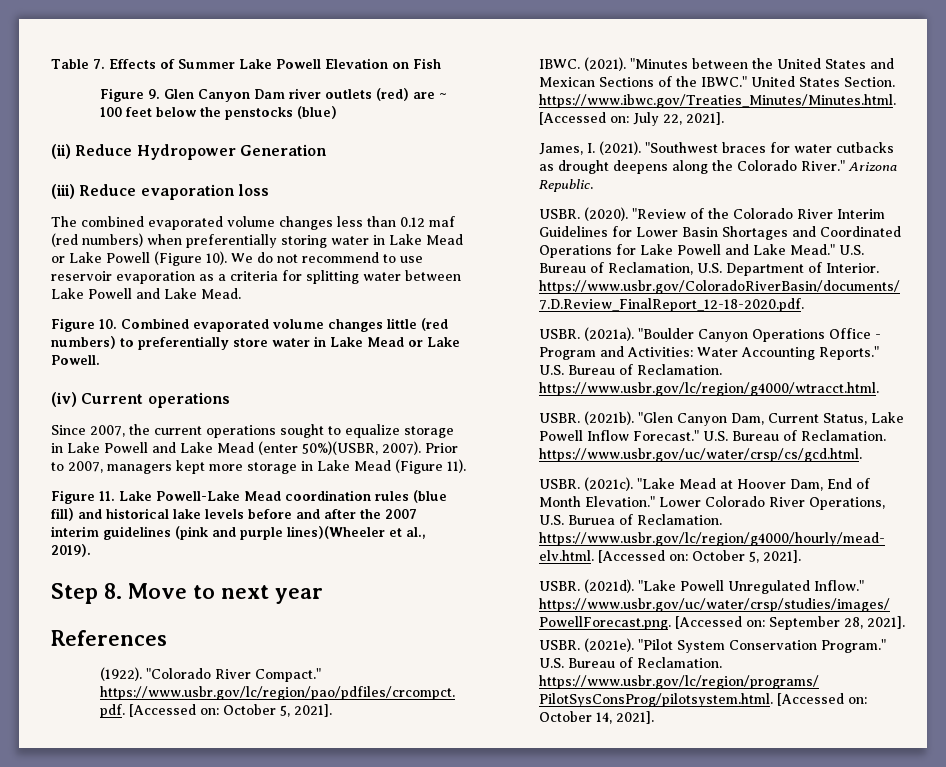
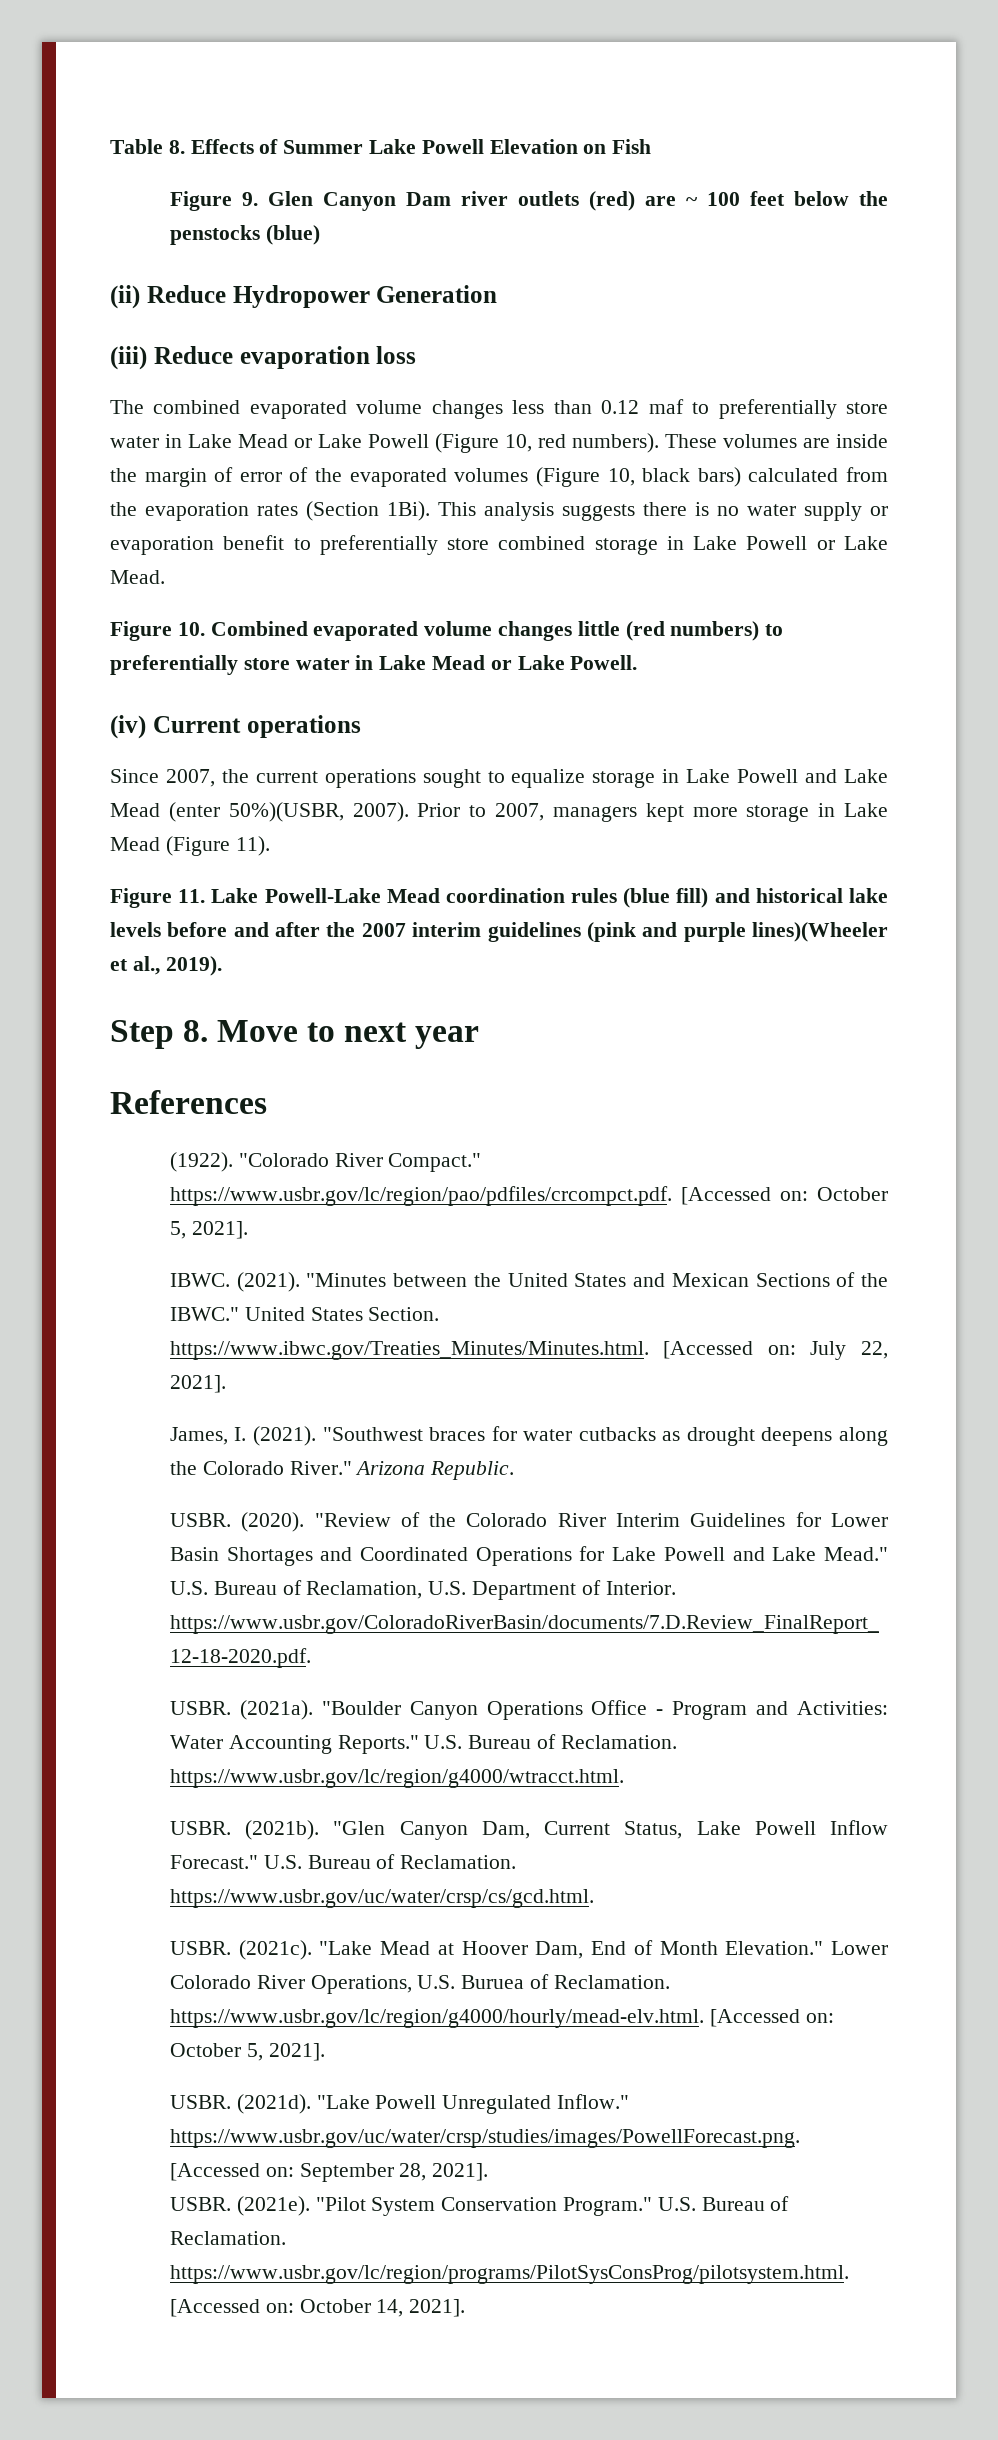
- Table 7. Effects of Summer Lake Powell Elevation on Fish
+ Table 8. Effects of Summer Lake Powell Elevation on Fish
- The combined evaporated volume changes less than 0.12 maf (red numbers) when preferentially storing water in Lake Mead or Lake Powell (Figure 10). We do not recommend to use reservoir evaporation as a criteria for splitting water between Lake Powell and Lake Mead.
+ The combined evaporated volume changes less than 0.12 maf to preferentially store water in Lake Mead or Lake Powell (Figure 10, red numbers). These volumes are inside the margin of error of the evaporated volumes (Figure 10, black bars) calculated from the evaporation rates (Section 1Bi). This analysis suggests there is no water supply or evaporation benefit to preferentially store combined storage in Lake Powell or Lake Mead.

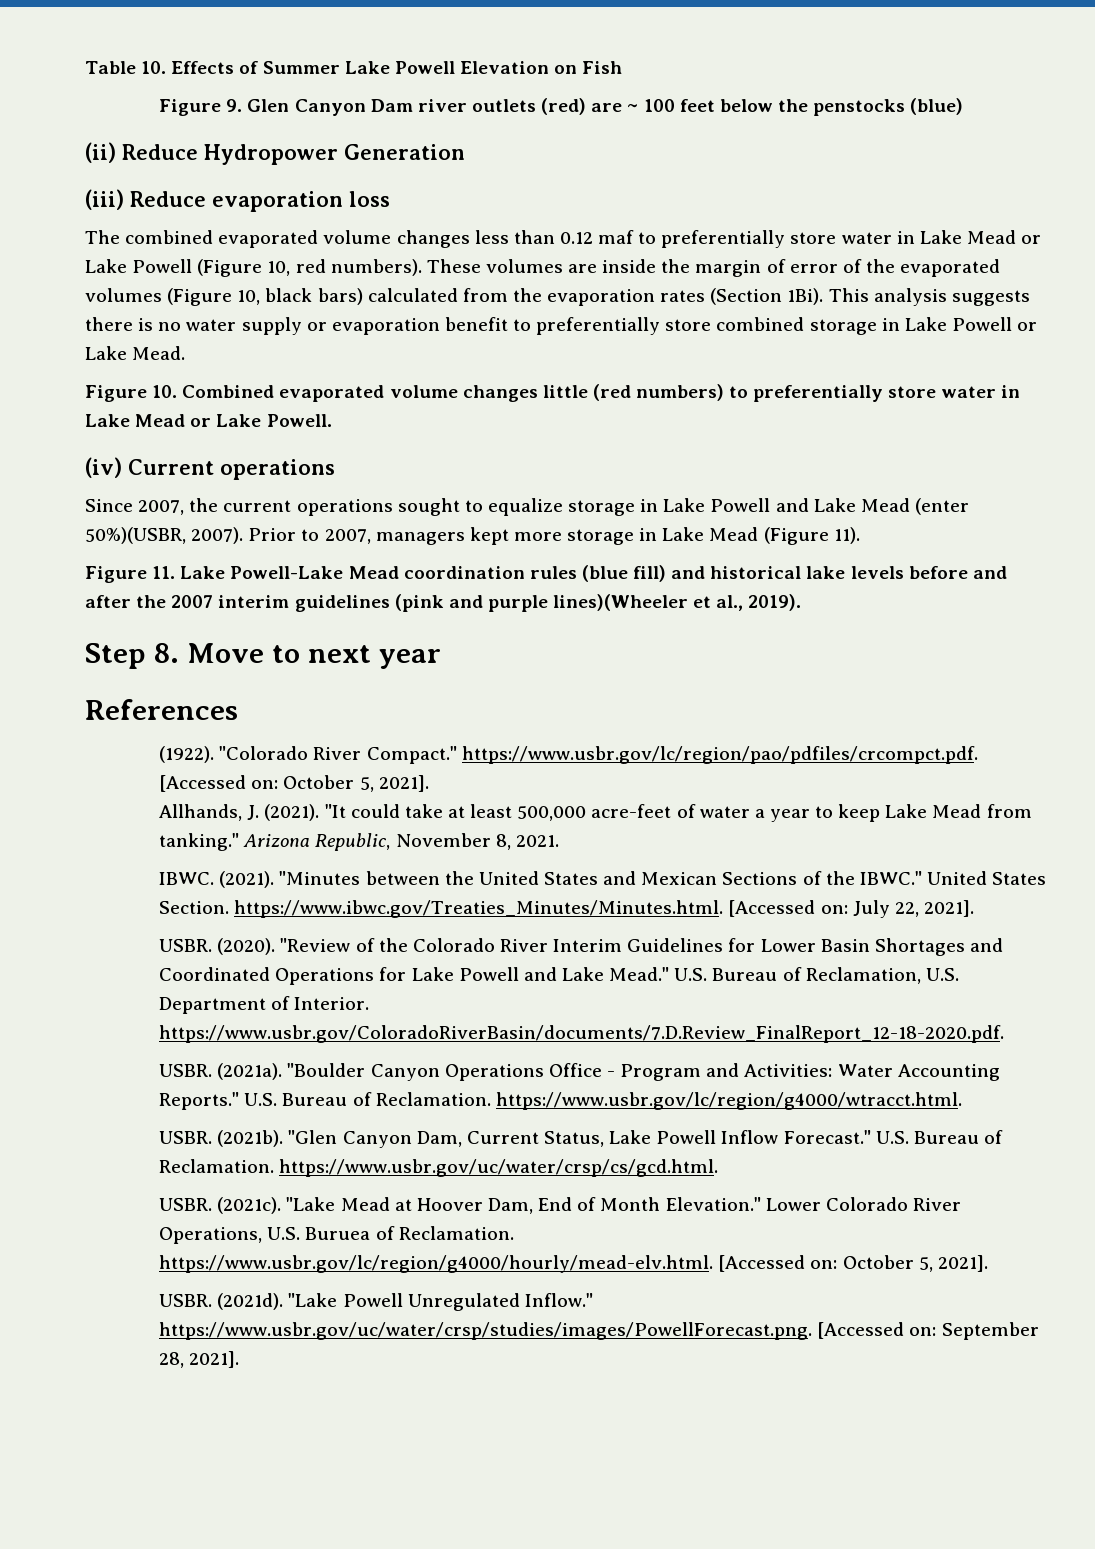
- Table 8. Effects of Summer Lake Powell Elevation on Fish
+ Table 10. Effects of Summer Lake Powell Elevation on Fish
+ Allhands, J. (2021). "It could take at least 500,000 acre-feet of water a year to keep Lake Mead from tanking." Arizona Republic, November 8, 2021.
- James, I. (2021). "Southwest braces for water cutbacks as drought deepens along the Colorado River." Arizona Republic.
- USBR. (2021e). "Pilot System Conservation Program." U.S. Bureau of Reclamation. https://www.usbr.gov/lc/region/programs/PilotSysConsProg/pilotsystem.html. [Accessed on: October 14, 2021].

